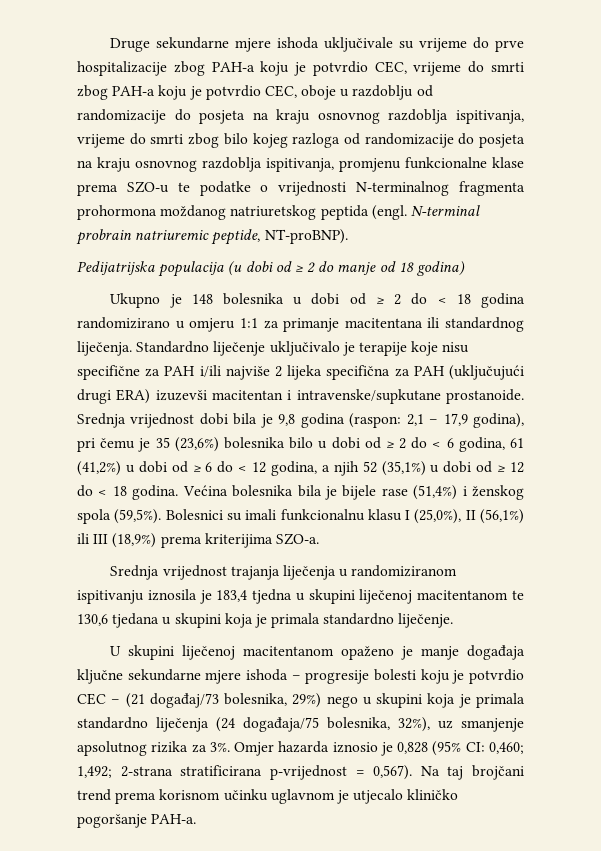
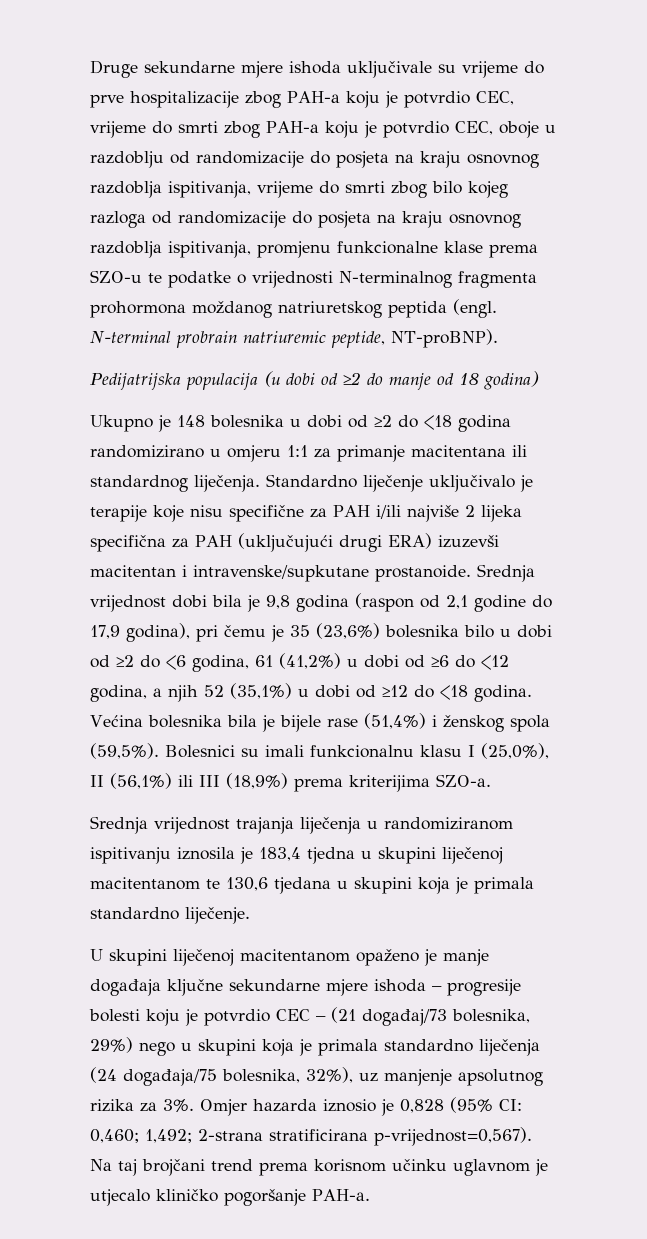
- Pedijatrijska populacija (u dobi od ≥ 2 do manje od 18 godina)
+ Pedijatrijska populacija (u dobi od ≥2 do manje od 18 godina)
- Ukupno je 148 bolesnika u dobi od ≥ 2 do < 18 godina randomizirano u omjeru 1:1 za primanje macitentana ili standardnog liječenja.
+ Ukupno je 148 bolesnika u dobi od ≥2 do <18 godina randomizirano u omjeru 1:1 za primanje macitentana ili standardnog liječenja.
- Srednja vrijednost dobi bila je 9,8 godina (raspon: 2,1 – 17,9 godina), pri čemu je 35 (23,6%) bolesnika bilo u dobi od ≥ 2 do < 6 godina, 61 (41,2%) u dobi od ≥ 6 do < 12 godina, a njih 52 (35,1%) u dobi od ≥ 12 do < 18 godina.
+ Srednja vrijednost dobi bila je 9,8 godina (raspon od 2,1 godine do 17,9 godina), pri čemu je 35 (23,6%) bolesnika bilo u dobi od ≥2 do <6 godina, 61 (41,2%) u dobi od ≥6 do <12 godina, a njih 52 (35,1%) u dobi od ≥12 do <18 godina.
- U skupini liječenoj macitentanom opaženo je manje događaja ključne sekundarne mjere ishoda – progresije bolesti koju je potvrdio CEC – (21 događaj/73 bolesnika, 29%) nego u skupini koja je primala standardno liječenja (24 događaja/75 bolesnika, 32%), uz smanjenje apsolutnog rizika za 3%.
+ U skupini liječenoj macitentanom opaženo je manje događaja ključne sekundarne mjere ishoda – progresije bolesti koju je potvrdio CEC – (21 događaj/73 bolesnika, 29%) nego u skupini koja je primala standardno liječenja (24 događaja/75 bolesnika, 32%), uz manjenje apsolutnog rizika za 3%.
- Omjer hazarda iznosio je 0,828 (95% CI: 0,460; 1,492; 2-strana stratificirana p-vrijednost = 0,567).
+ Omjer hazarda iznosio je 0,828 (95% CI: 0,460; 1,492; 2-strana stratificirana p-vrijednost=0,567).

